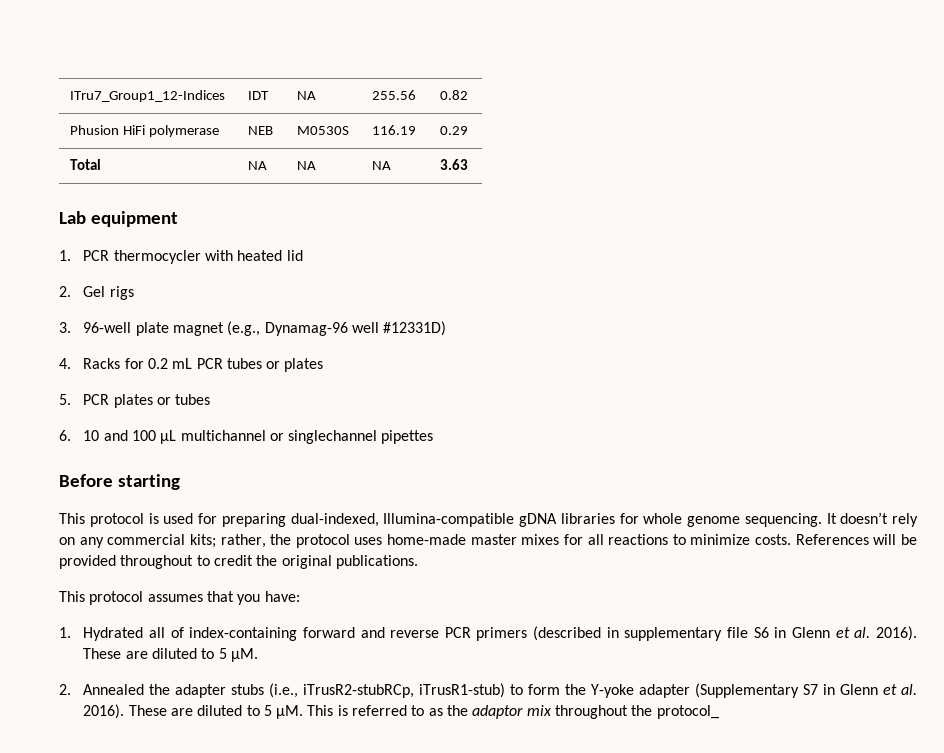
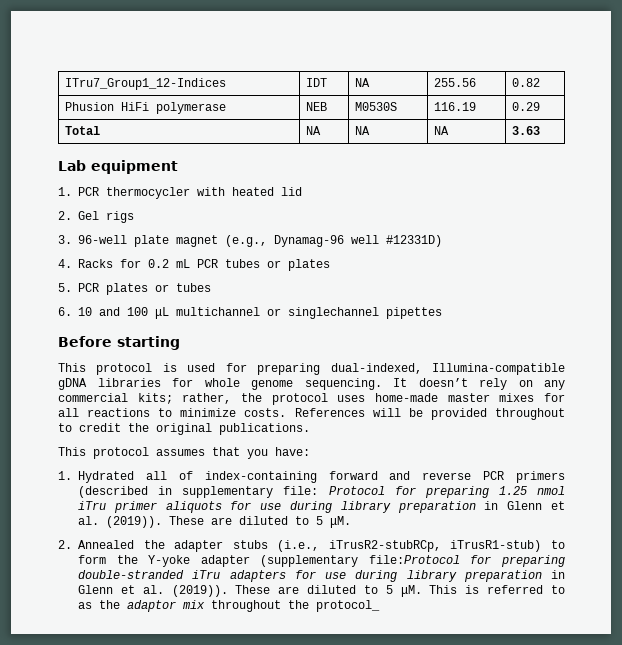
- 1. Hydrated all of index-containing forward and reverse PCR primers (described in supplementary file S6 in Glenn et al. 2016).
+ 1. Hydrated all of index-containing forward and reverse PCR primers (described in supplementary file: Protocol for preparing 1.25 nmol iTru primer aliquots for use during library preparation in Glenn et al. (2019)).
- 2. Annealed the adapter stubs (i.e., iTrusR2-stubRCp, iTrusR1-stub) to form the Y-yoke adapter (Supplementary S7 in Glenn et al. 2016).
+ 2. Annealed the adapter stubs (i.e., iTrusR2-stubRCp, iTrusR1-stub) to form the Y-yoke adapter (supplementary file:Protocol for preparing double-stranded iTru adapters for use during library preparation in Glenn et al. (2019)).

